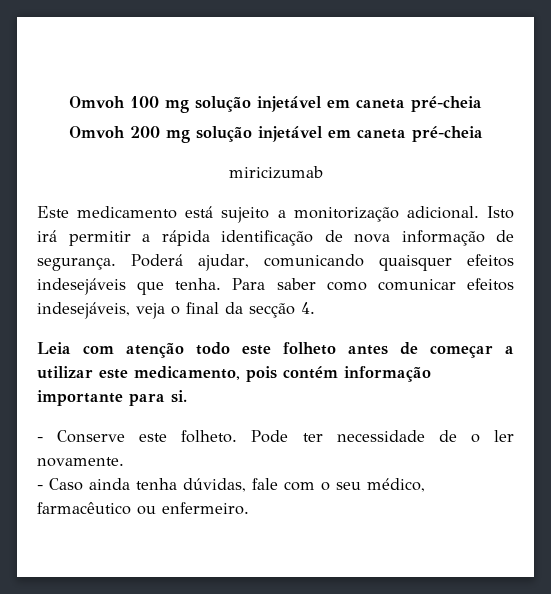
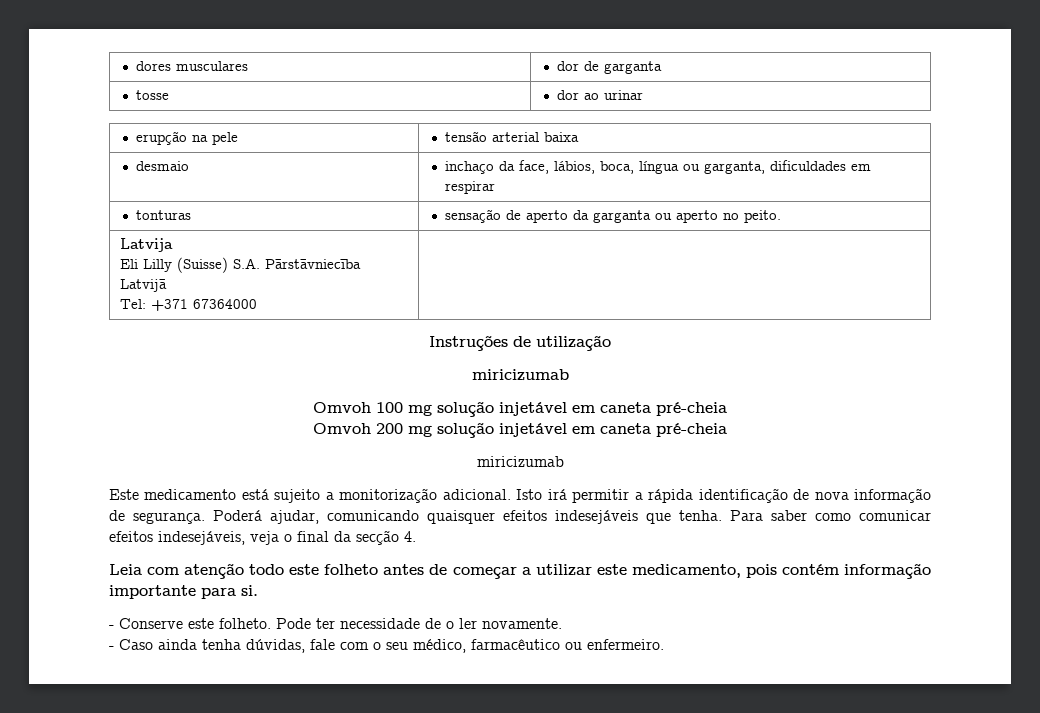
+ dores musculares | dor de garganta
+ tosse | dor ao urinar
+ erupção na pele | tensão arterial baixa
+ desmaio | inchaço da face, lábios, boca, língua ou garganta, dificuldades em respirar
+ tonturas | sensação de aperto da garganta ou aperto no peito.
+ Latvija
+ Eli Lilly (Suisse) S.A. Pārstāvniecība Latvijā
+ Tel: +371 67364000 |
+ Instruções de utilização
+ miricizumab

